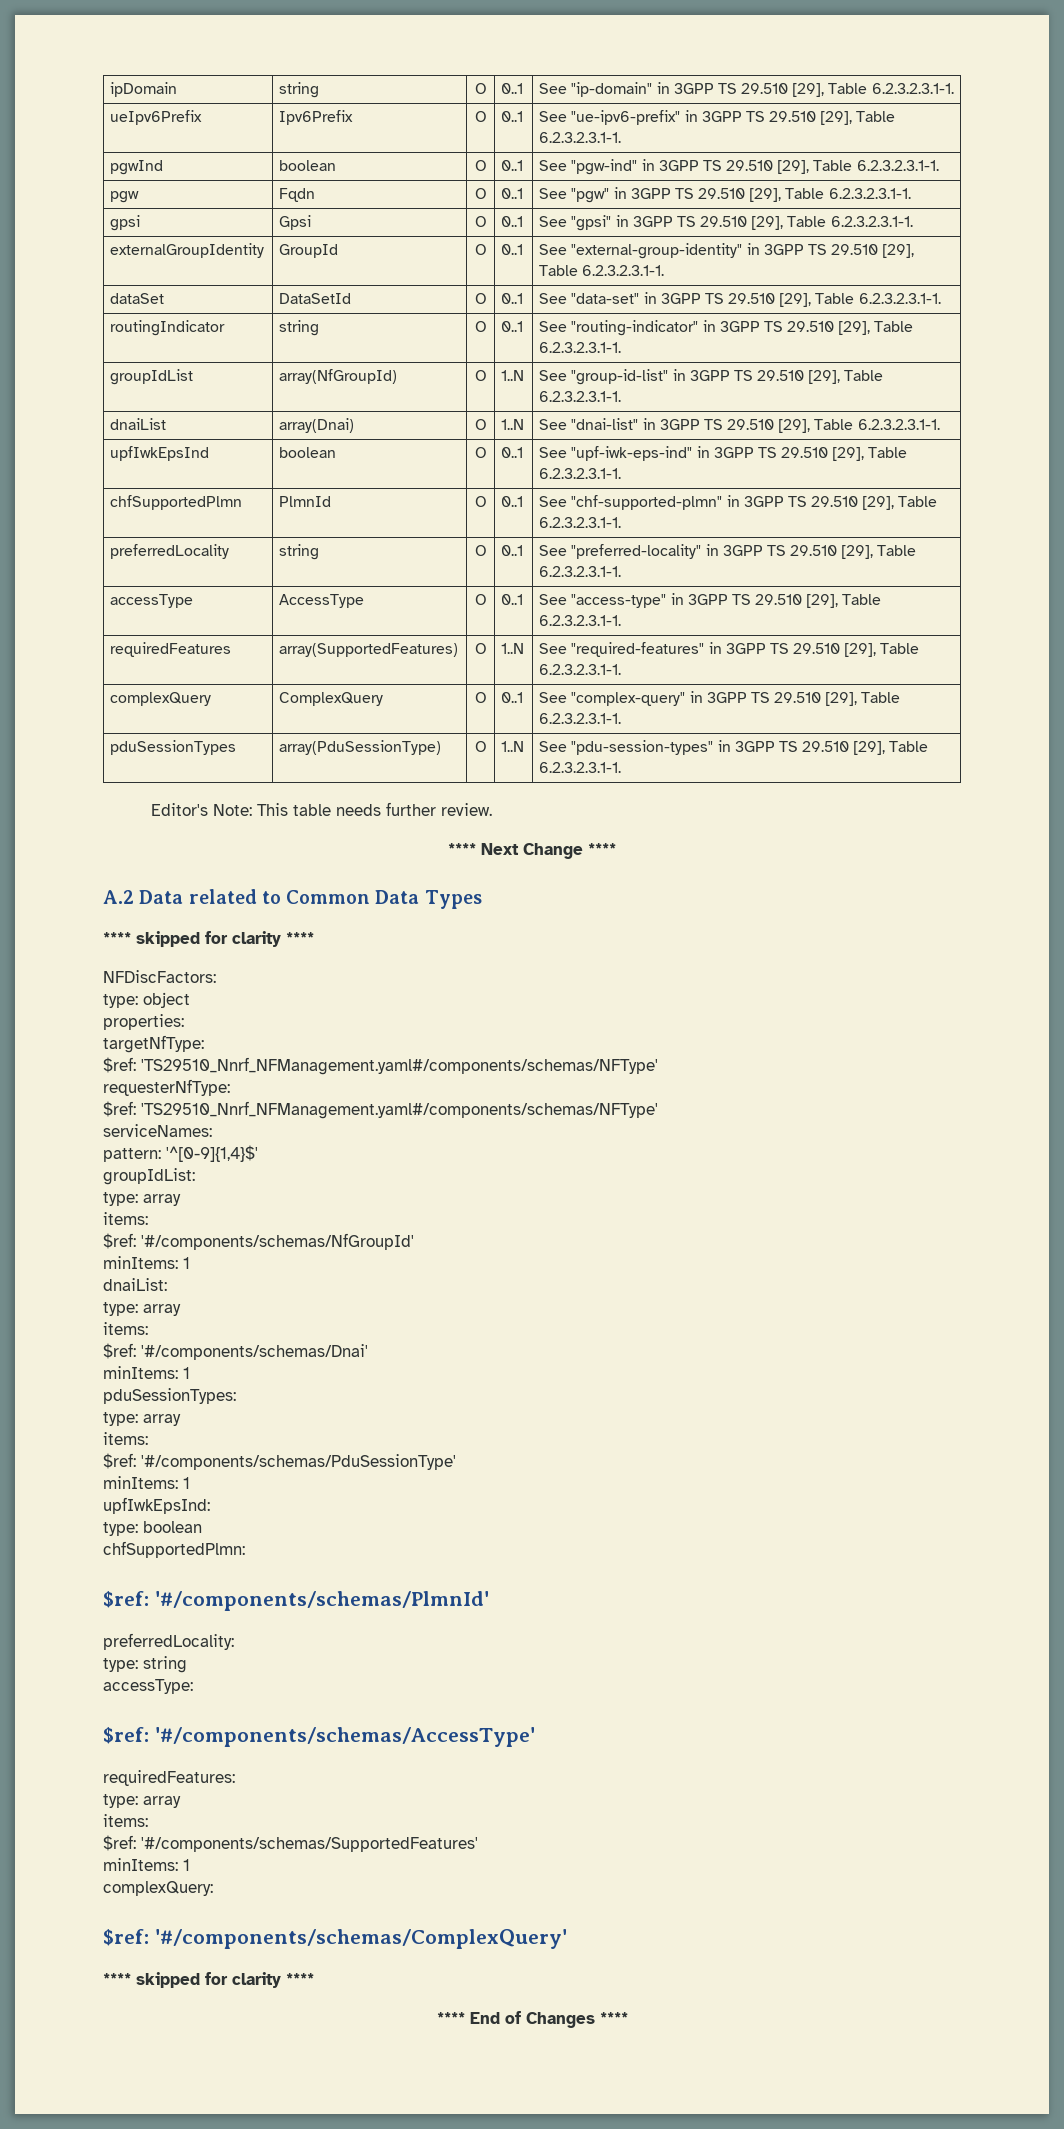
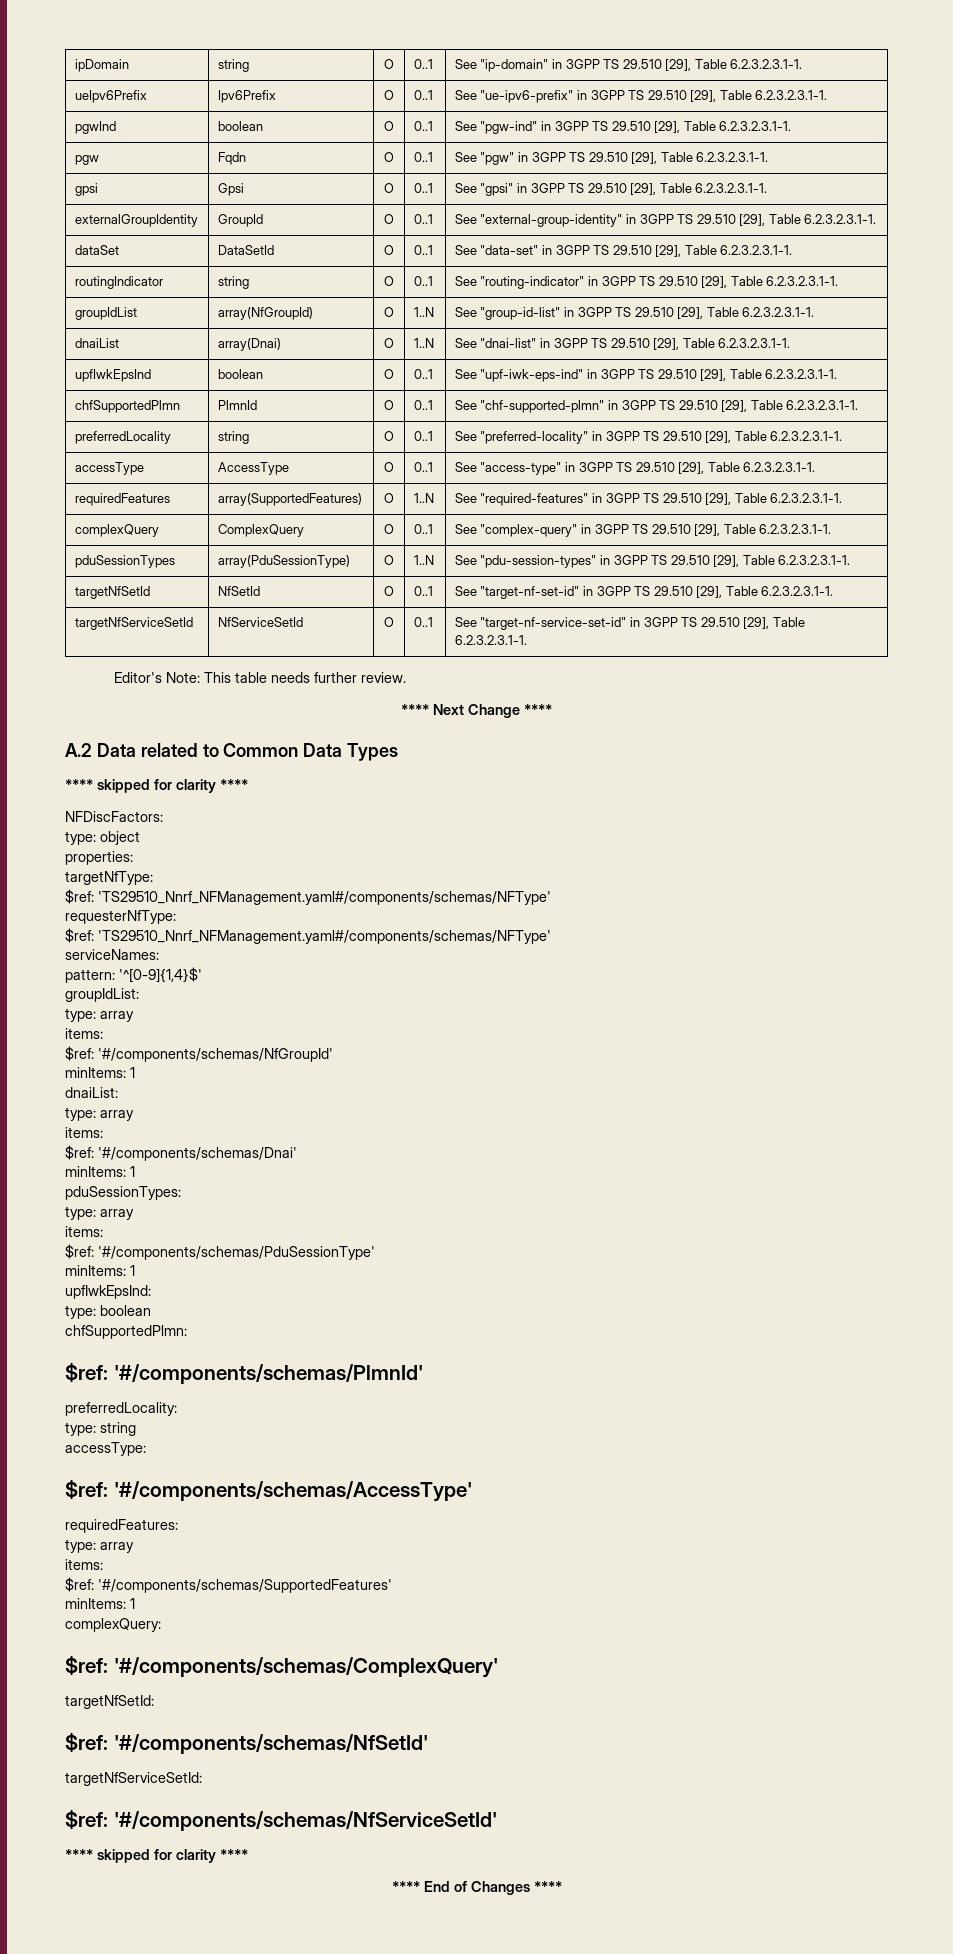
+ targetNfSetId | NfSetId | O | 0..1 | See "target-nf-set-id" in 3GPP TS 29.510 [29], Table 6.2.3.2.3.1-1.
+ targetNfServiceSetId | NfServiceSetId | O | 0..1 | See "target-nf-service-set-id" in 3GPP TS 29.510 [29], Table 6.2.3.2.3.1-1.
+ targetNfSetId:
+ $ref: '#/components/schemas/NfSetId'
+ targetNfServiceSetId:
+ $ref: '#/components/schemas/NfServiceSetId'

